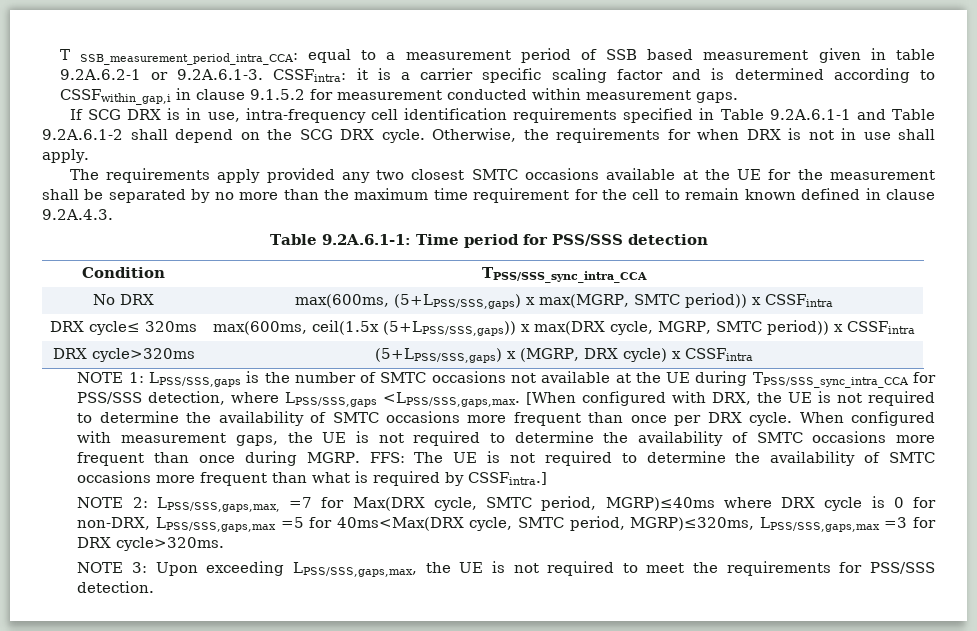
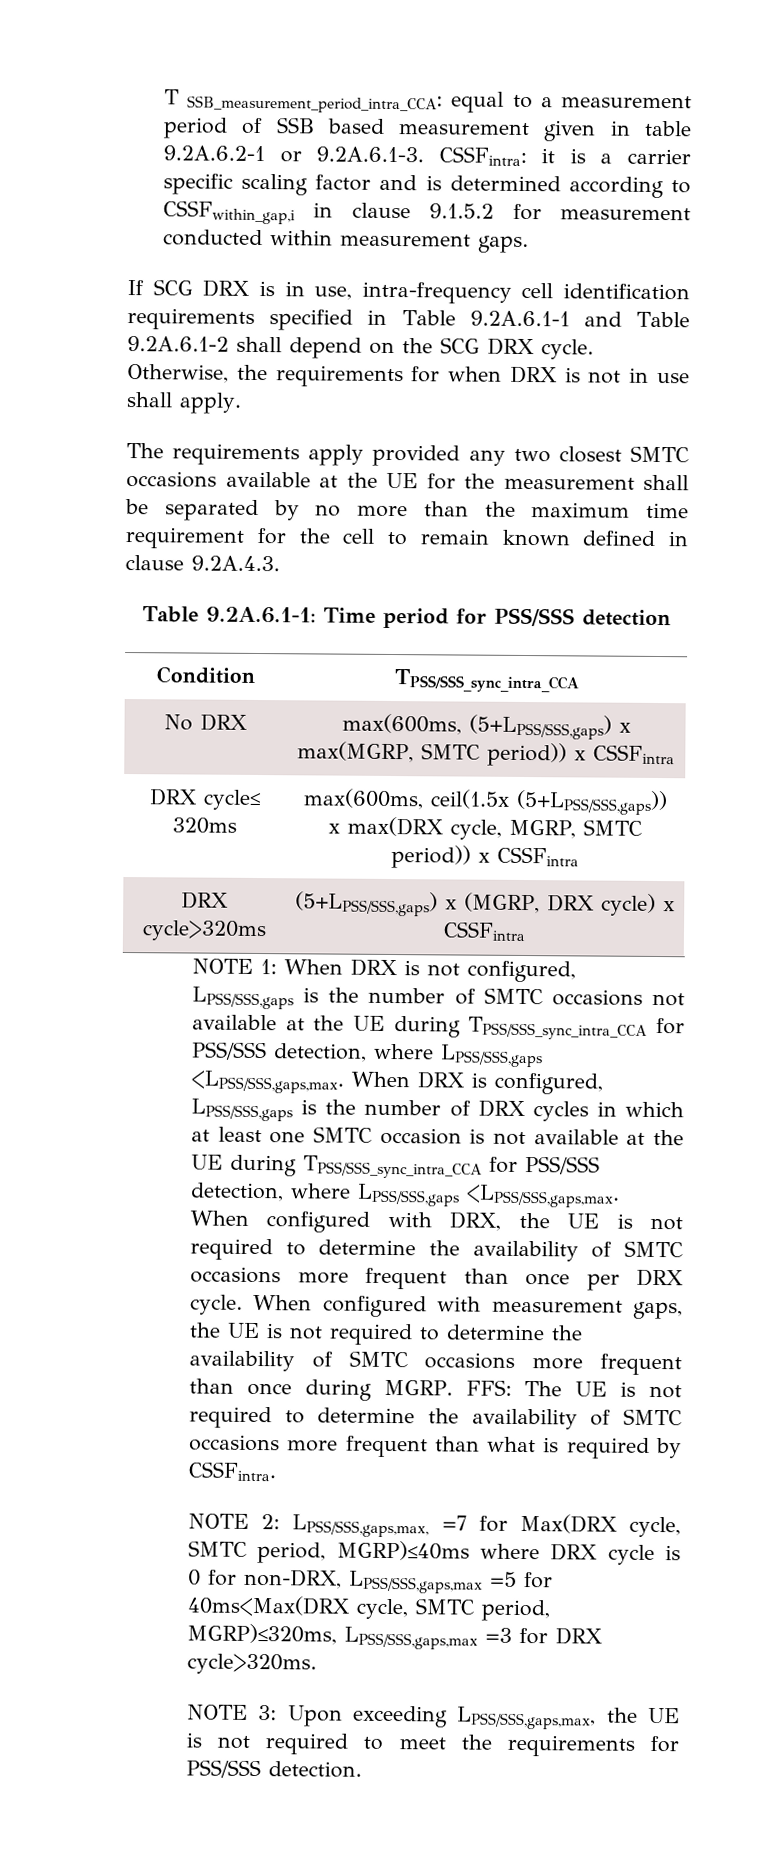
- NOTE 1: LPSS/SSS,gaps is the number of SMTC occasions not available at the UE during TPSS/SSS_sync_intra_CCA for PSS/SSS detection, where LPSS/SSS,gaps <LPSS/SSS,gaps,max.
+ NOTE 1: When DRX is not configured, LPSS/SSS,gaps is the number of SMTC occasions not available at the UE during TPSS/SSS_sync_intra_CCA for PSS/SSS detection, where LPSS/SSS,gaps <LPSS/SSS,gaps,max.
- [When configured with DRX, the UE is not required to determine the availability of SMTC occasions more frequent than once per DRX cycle.
+ When DRX is configured, LPSS/SSS,gaps is the number of DRX cycles in which at least one SMTC occasion is not available at the UE during TPSS/SSS_sync_intra_CCA for PSS/SSS detection, where LPSS/SSS,gaps <LPSS/SSS,gaps,max. When configured with DRX, the UE is not required to determine the availability of SMTC occasions more frequent than once per DRX cycle.
- FFS: The UE is not required to determine the availability of SMTC occasions more frequent than what is required by CSSFintra.]
+ FFS: The UE is not required to determine the availability of SMTC occasions more frequent than what is required by CSSFintra.

